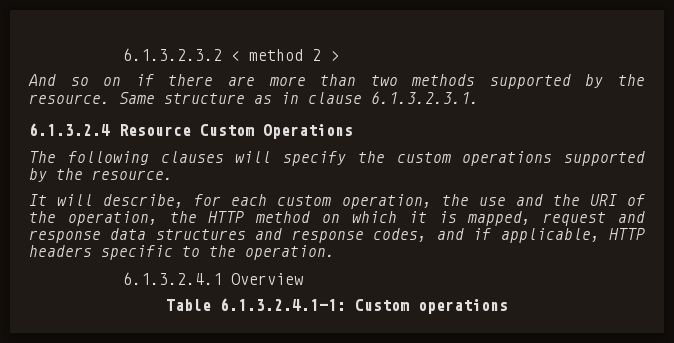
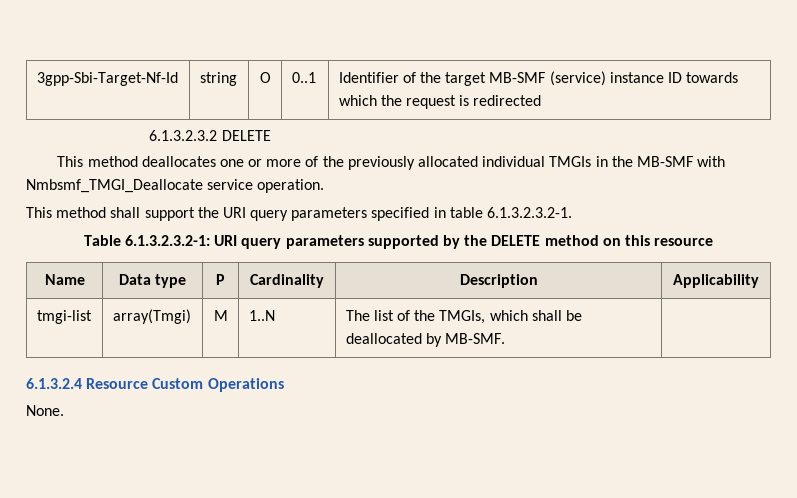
- 6.1.3.2.3.2 < method 2 >
- And so on if there are more than two methods supported by the resource. Same structure as in clause 6.1.3.2.3.1.
+ 3gpp-Sbi-Target-Nf-Id | string | O | 0..1 | Identifier of the target MB-SMF (service) instance ID towards which the request is redirected
+ 6.1.3.2.3.2 DELETE
+ This method deallocates one or more of the previously allocated individual TMGIs in the MB-SMF with Nmbsmf_TMGI_Deallocate service operation.
+ This method shall support the URI query parameters specified in table 6.1.3.2.3.2-1.
+ Table 6.1.3.2.3.2-1: URI query parameters supported by the DELETE method on this resource
+ Name | Data type | P | Cardinality | Description | Applicability
+ tmgi-list | array(Tmgi) | M | 1..N | The list of the TMGIs, which shall be deallocated by MB-SMF. |
  6.1.3.2.4 Resource Custom Operations
- The following clauses will specify the custom operations supported by the resource.
- It will describe, for each custom operation, the use and the URI of the operation, the HTTP method on which it is mapped, request and response data structures and response codes, and if applicable, HTTP headers specific to the operation.
- 6.1.3.2.4.1 Overview
- Table 6.1.3.2.4.1-1: Custom operations
+ None.

